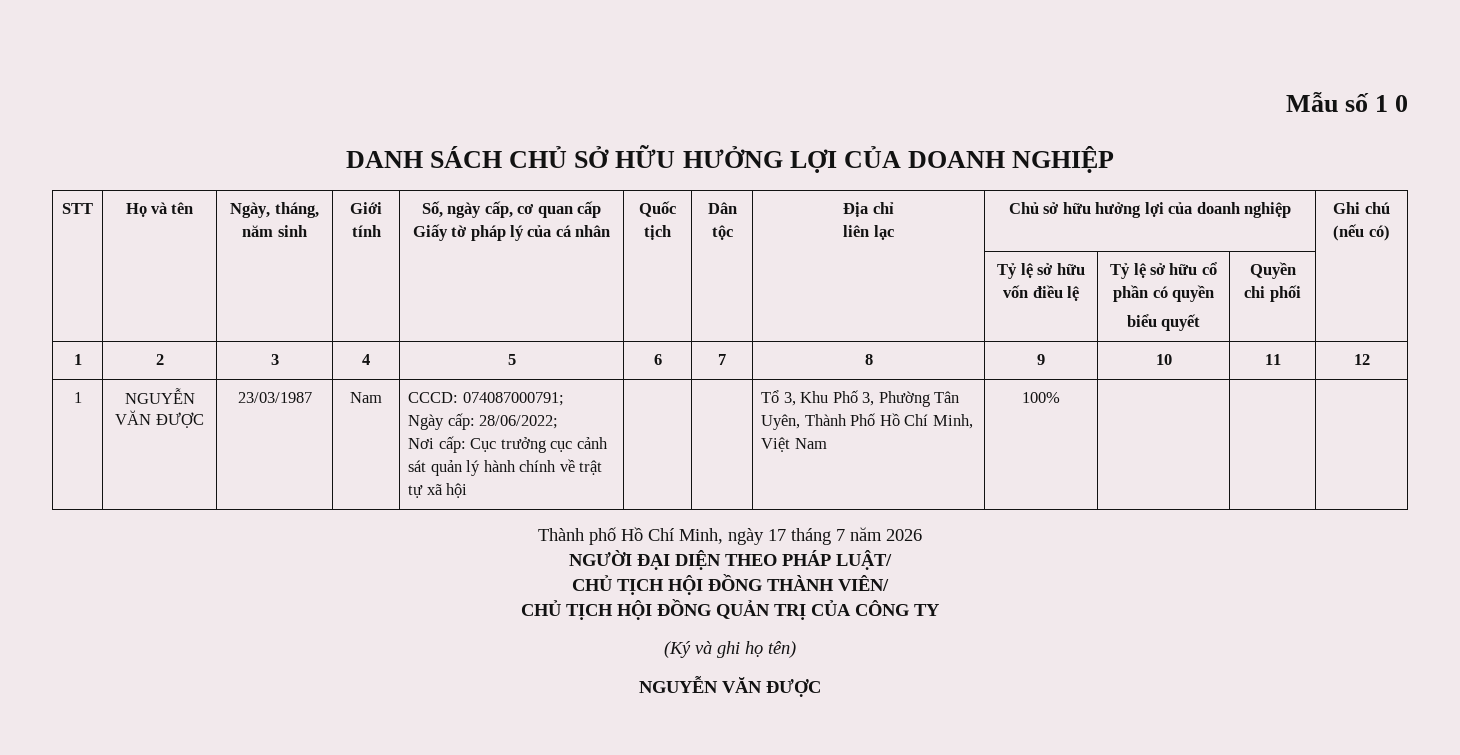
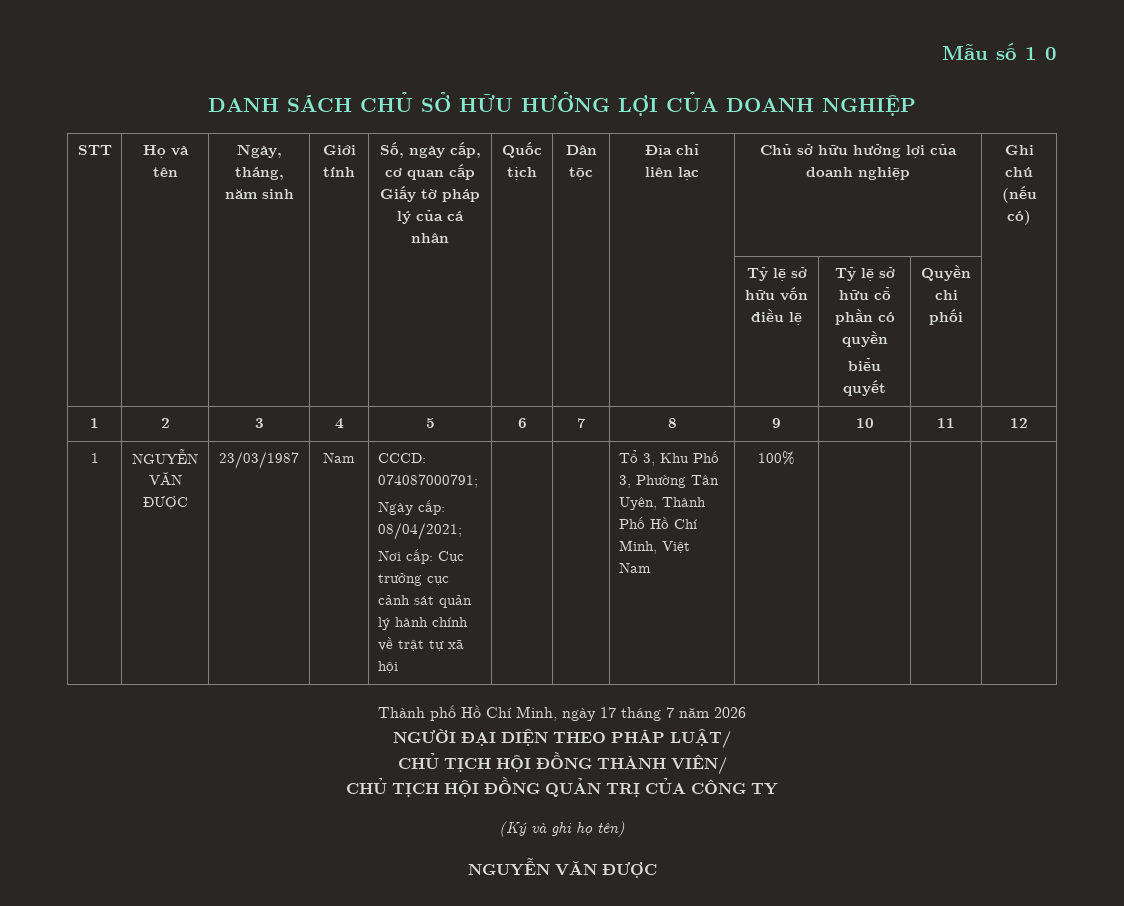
- Ngày cấp: 28/06/2022;
+ Ngày cấp: 08/04/2021;

